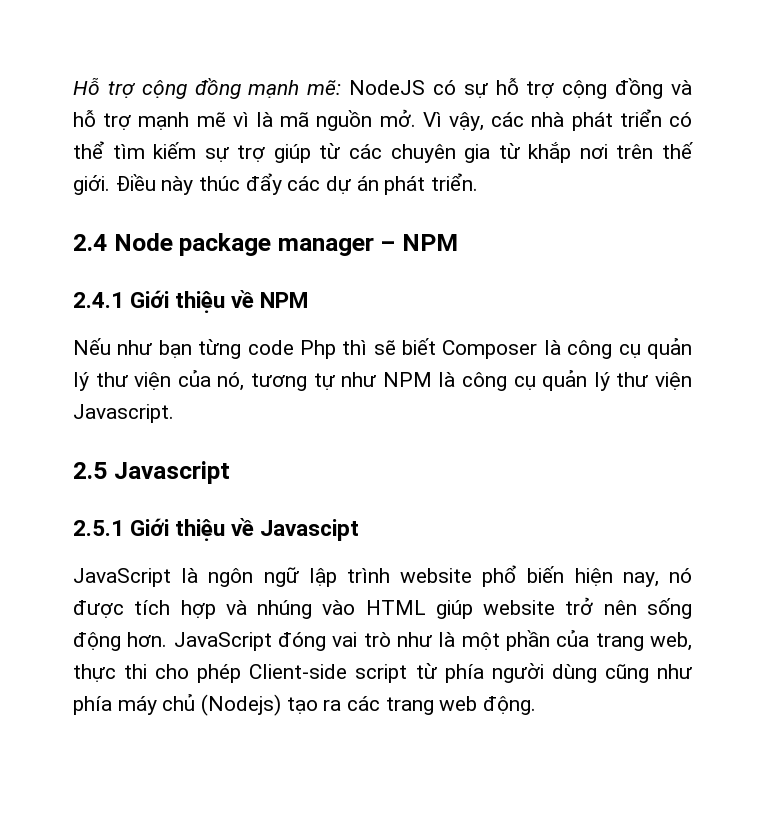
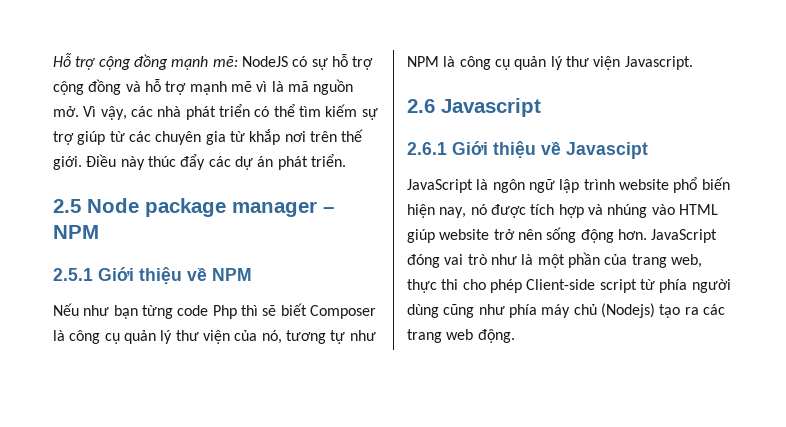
- 2.4 Node package manager – NPM
+ 2.5 Node package manager – NPM
- 2.4.1 Giới thiệu về NPM
+ 2.5.1 Giới thiệu về NPM
- 2.5 Javascript
+ 2.6 Javascript
- 2.5.1 Giới thiệu về Javascipt
+ 2.6.1 Giới thiệu về Javascipt

